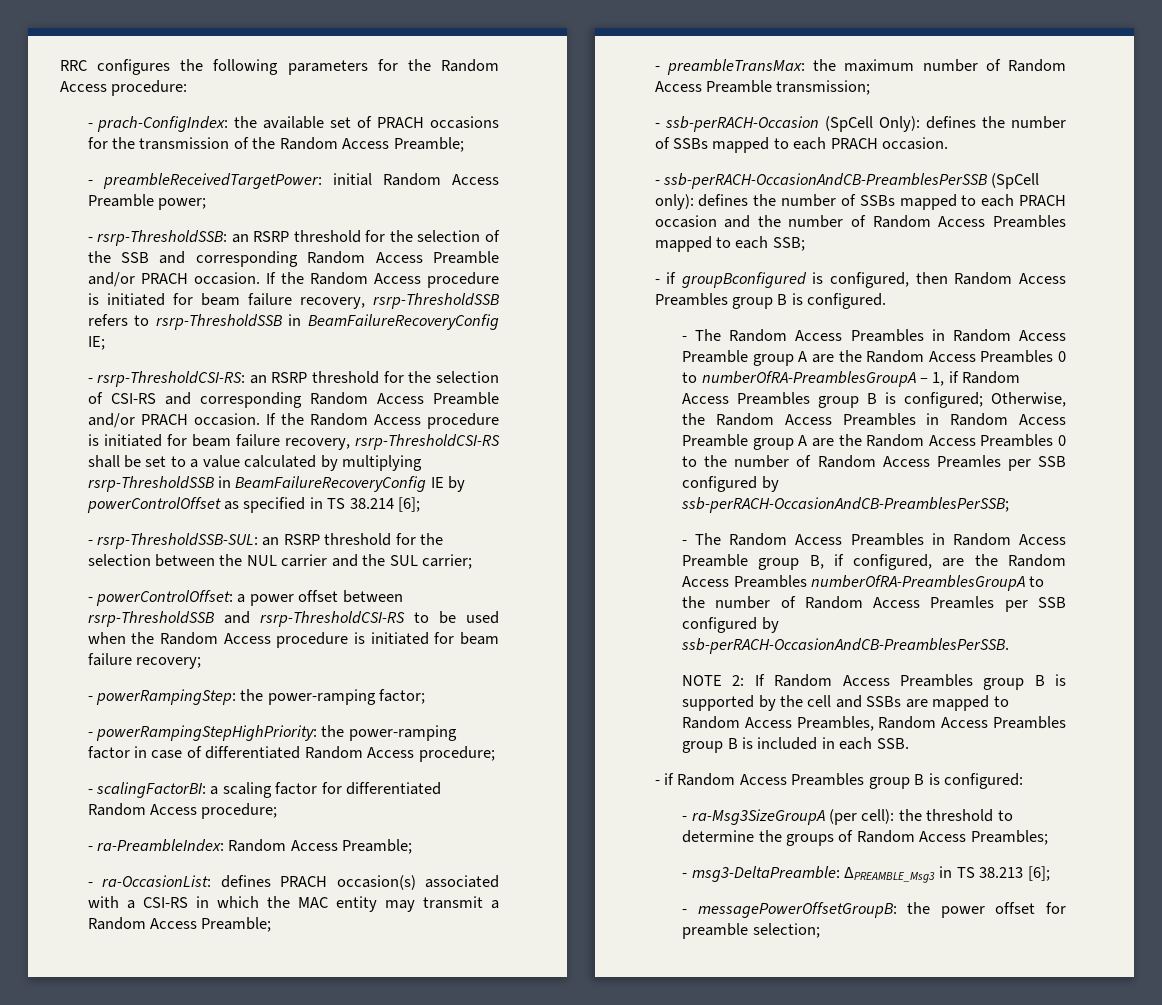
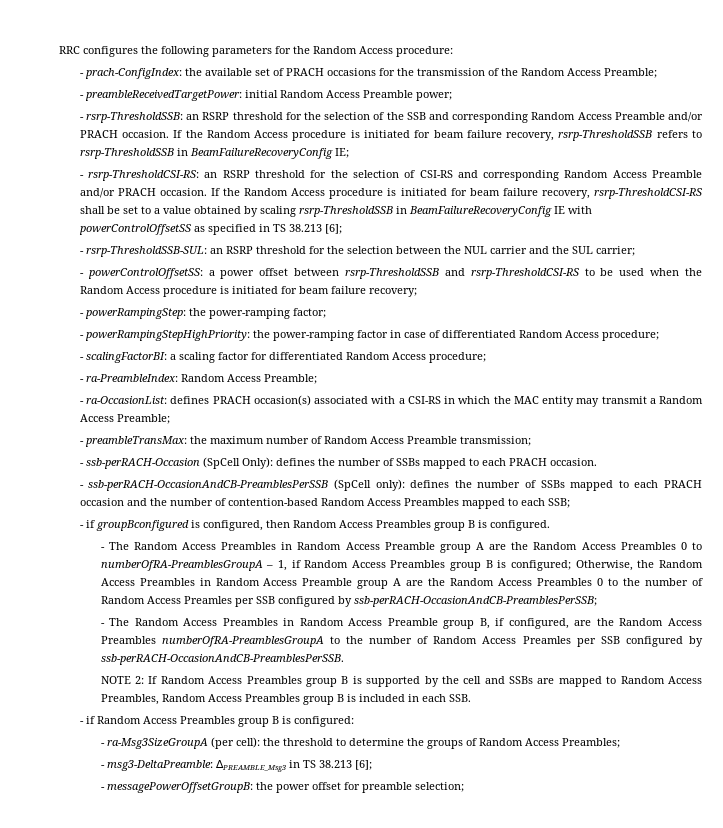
- If the Random Access procedure is initiated for beam failure recovery, rsrp-ThresholdCSI-RS shall be set to a value calculated by multiplying rsrp-ThresholdSSB in BeamFailureRecoveryConfig IE by powerControlOffset as specified in TS 38.214 [6];
+ If the Random Access procedure is initiated for beam failure recovery, rsrp-ThresholdCSI-RS shall be set to a value obtained by scaling rsrp-ThresholdSSB in BeamFailureRecoveryConfig IE with powerControlOffsetSS as specified in TS 38.213 [6];
- - powerControlOffset: a power offset between rsrp-ThresholdSSB and rsrp-ThresholdCSI-RS to be used when the Random Access procedure is initiated for beam failure recovery;
+ - powerControlOffsetSS: a power offset between rsrp-ThresholdSSB and rsrp-ThresholdCSI-RS to be used when the Random Access procedure is initiated for beam failure recovery;
- - ssb-perRACH-OccasionAndCB-PreamblesPerSSB (SpCell only): defines the number of SSBs mapped to each PRACH occasion and the number of Random Access Preambles mapped to each SSB;
+ - ssb-perRACH-OccasionAndCB-PreamblesPerSSB (SpCell only): defines the number of SSBs mapped to each PRACH occasion and the number of contention-based Random Access Preambles mapped to each SSB;

